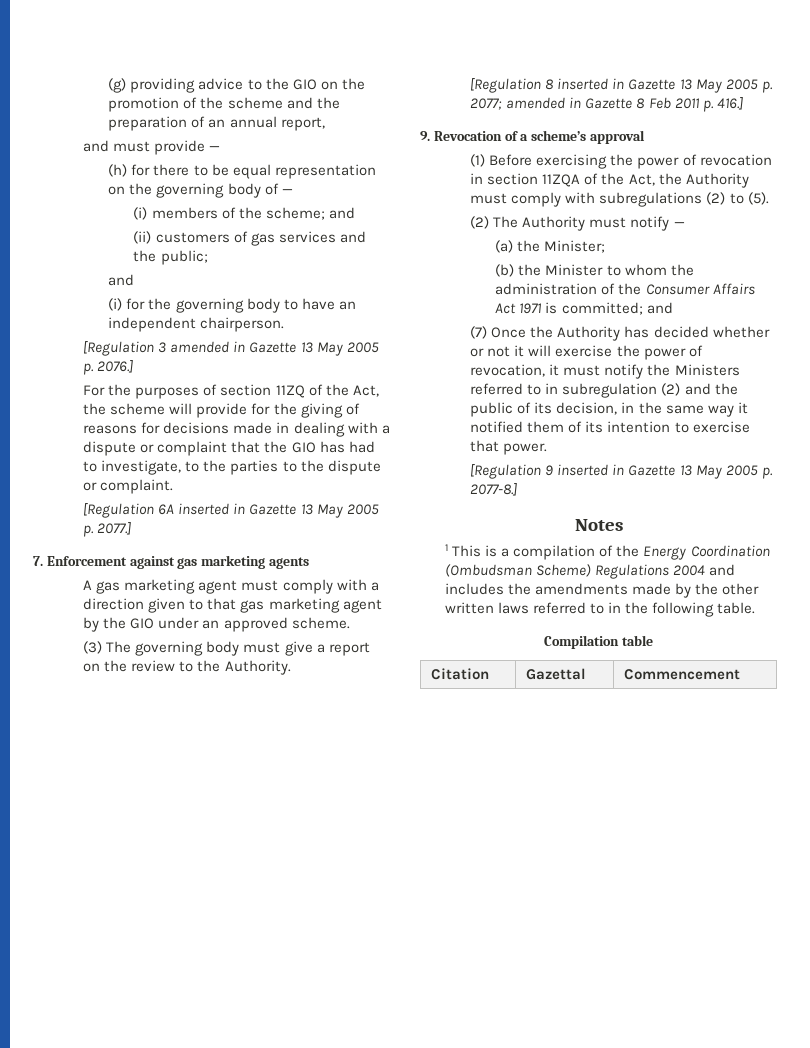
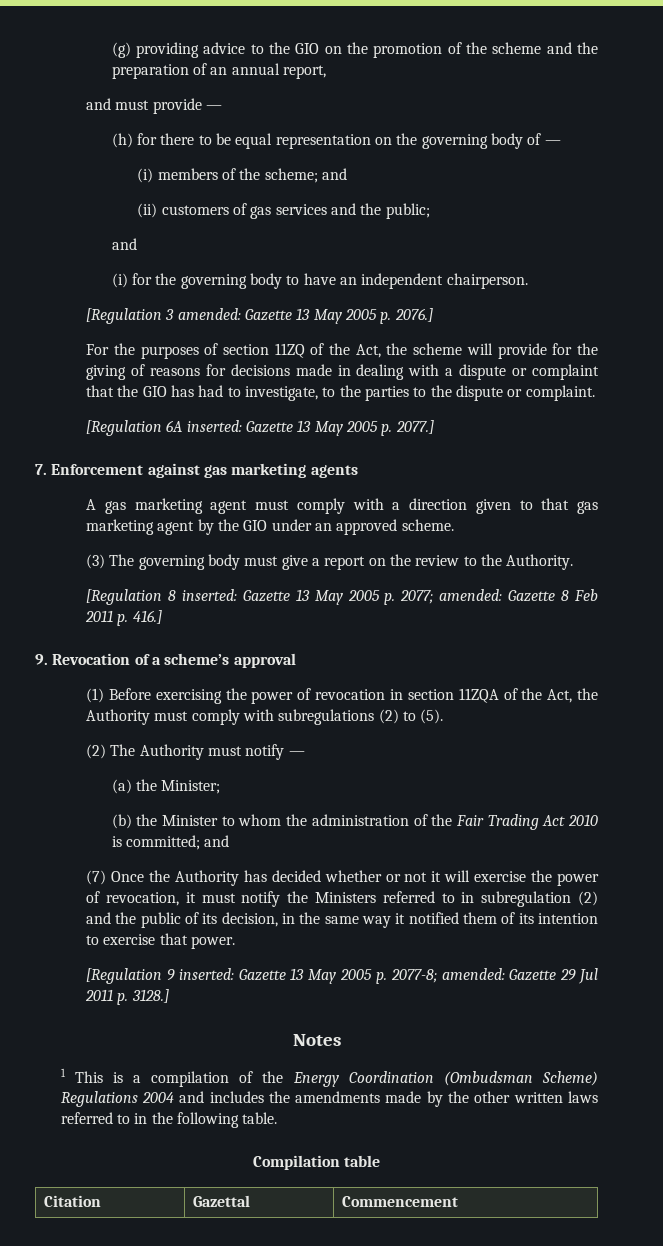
- [Regulation 3 amended in Gazette 13 May 2005 p. 2076.]
+ [Regulation 3 amended: Gazette 13 May 2005 p. 2076.]
- [Regulation 6A inserted in Gazette 13 May 2005 p. 2077.]
+ [Regulation 6A inserted: Gazette 13 May 2005 p. 2077.]
- [Regulation 8 inserted in Gazette 13 May 2005 p. 2077; amended in Gazette 8 Feb 2011 p. 416.]
+ [Regulation 8 inserted: Gazette 13 May 2005 p. 2077; amended: Gazette 8 Feb 2011 p. 416.]
- (b) the Minister to whom the administration of the Consumer Affairs Act 1971 is committed; and
+ (b) the Minister to whom the administration of the Fair Trading Act 2010 is committed; and
- [Regulation 9 inserted in Gazette 13 May 2005 p. 2077-8.]
+ [Regulation 9 inserted: Gazette 13 May 2005 p. 2077-8; amended: Gazette 29 Jul 2011 p. 3128.]

